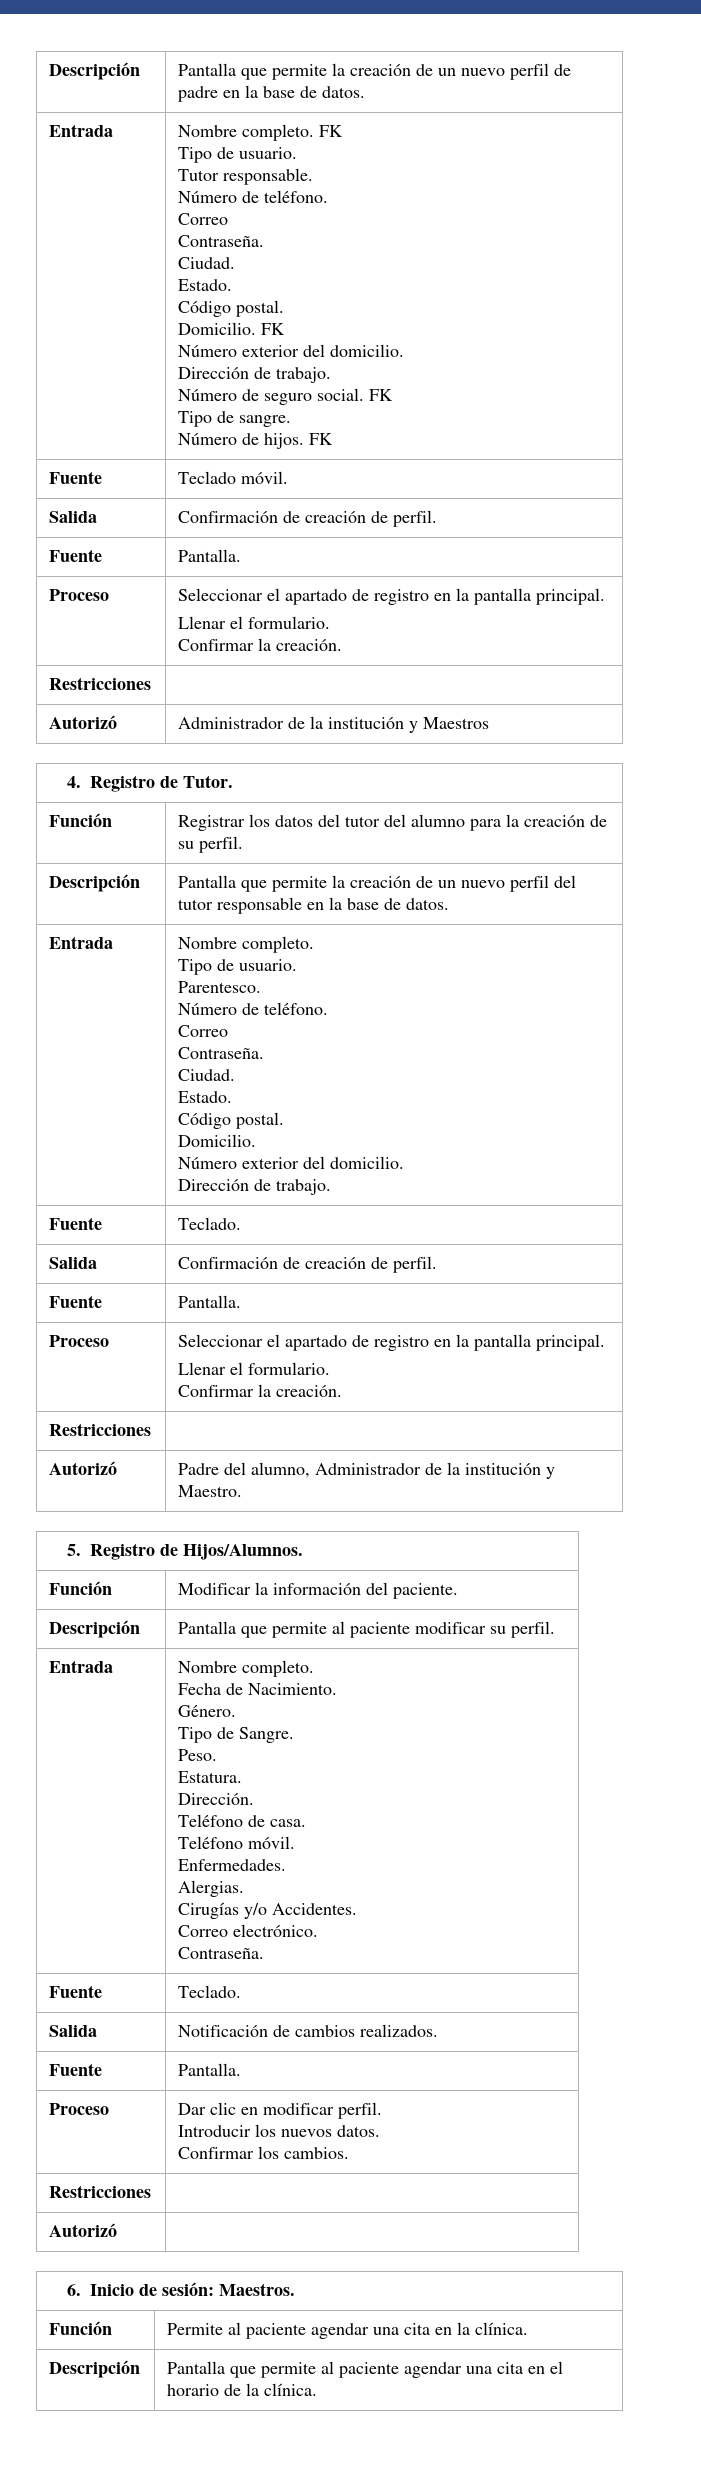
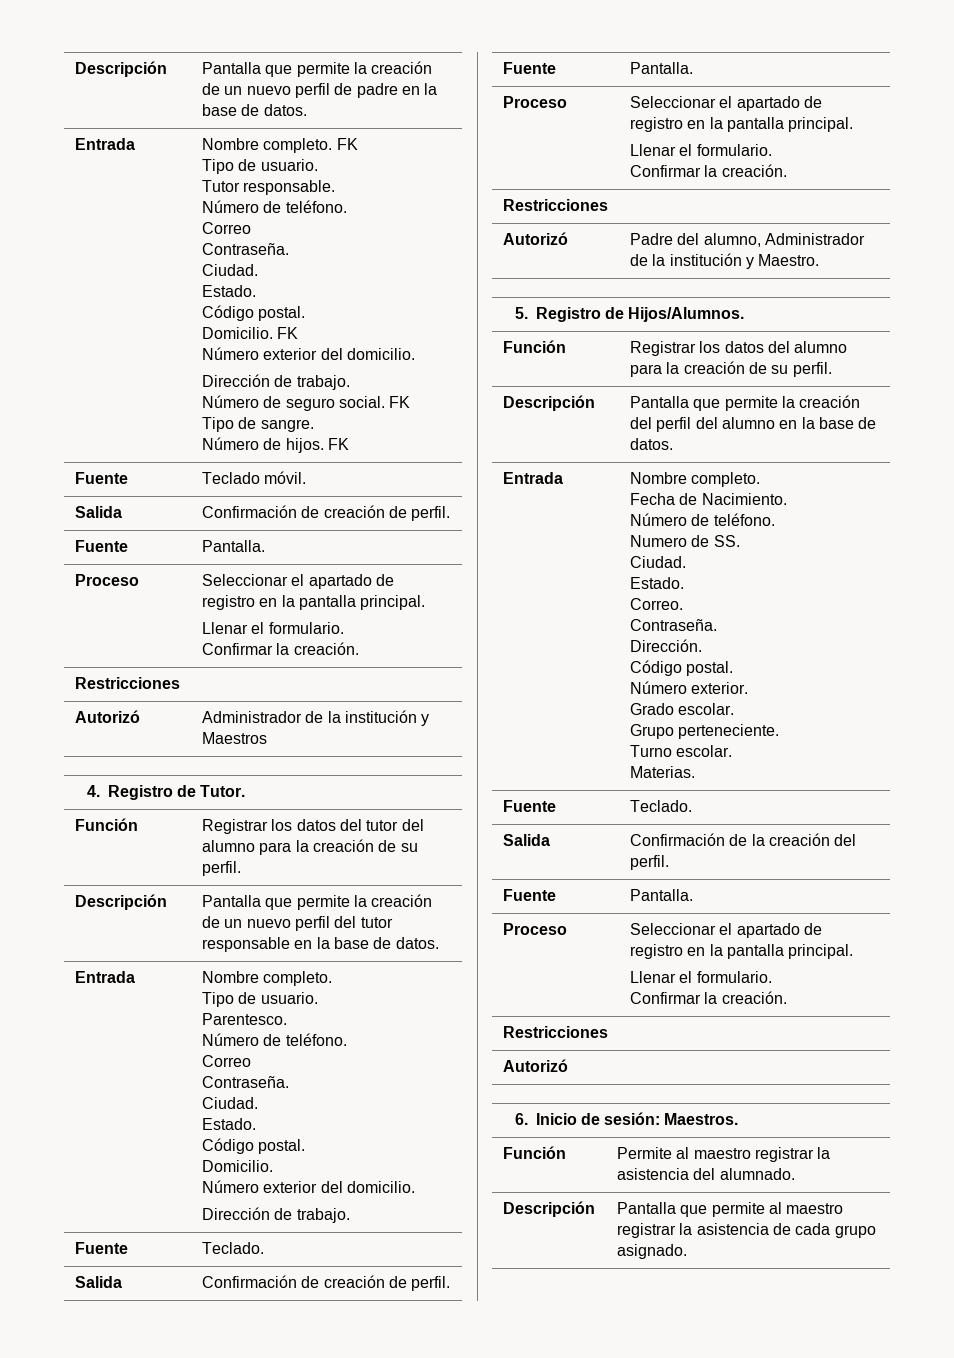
- Función | Modificar la información del paciente.
- Descripción | Pantalla que permite al paciente modificar su perfil.
+ Función | Registrar los datos del alumno para la creación de su perfil.
+ Descripción | Pantalla que permite la creación del perfil del alumno en la base de datos.
  Entrada | Nombre completo.
  Fecha de Nacimiento.
- Género.
- Tipo de Sangre.
- Peso.
- Estatura.
+ Número de teléfono.
+ Numero de SS.
+ Ciudad.
+ Estado.
+ Correo.
+ Contraseña.
  Dirección.
- Teléfono de casa.
- Teléfono móvil.
- Enfermedades.
- Alergias.
- Cirugías y/o Accidentes.
- Correo electrónico.
- Contraseña.
+ Código postal.
+ Número exterior.
+ Grado escolar.
+ Grupo perteneciente.
+ Turno escolar.
+ Materias.
  Fuente | Teclado.
- Salida | Notificación de cambios realizados.
+ Salida | Confirmación de la creación del perfil.
  Fuente | Pantalla.
- Proceso | Dar clic en modificar perfil.
- Introducir los nuevos datos.
- Confirmar los cambios.
+ Proceso | Seleccionar el apartado de registro en la pantalla principal.
+ Llenar el formulario.
+ Confirmar la creación.
- Función | Permite al paciente agendar una cita en la clínica.
- Descripción | Pantalla que permite al paciente agendar una cita en el horario de la clínica.
+ Función | Permite al maestro registrar la asistencia del alumnado.
+ Descripción | Pantalla que permite al maestro registrar la asistencia de cada grupo asignado.

